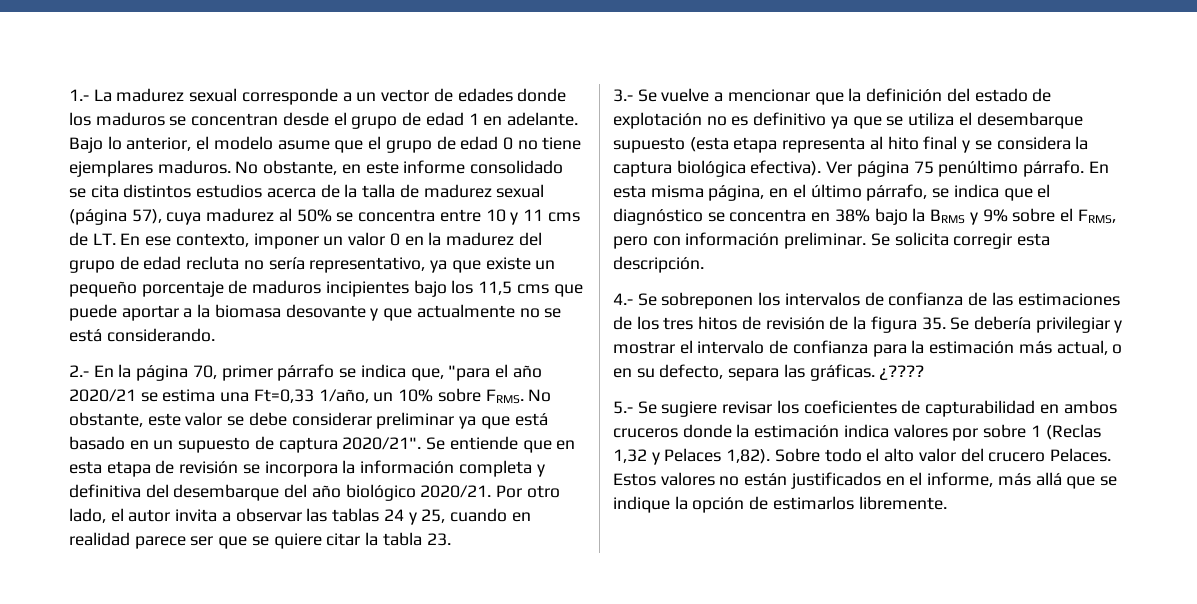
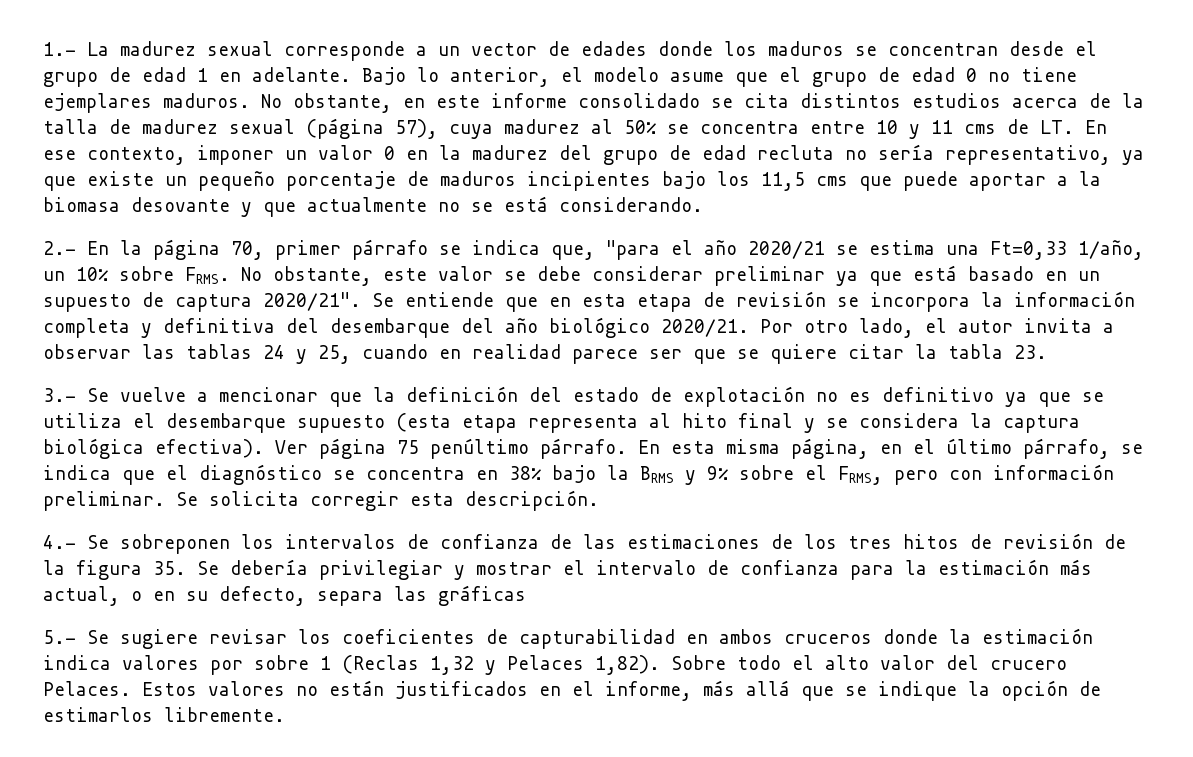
- 4.- Se sobreponen los intervalos de confianza de las estimaciones de los tres hitos de revisión de la figura 35. Se debería privilegiar y mostrar el intervalo de confianza para la estimación más actual, o en su defecto, separa las gráficas. ¿????
+ 4.- Se sobreponen los intervalos de confianza de las estimaciones de los tres hitos de revisión de la figura 35. Se debería privilegiar y mostrar el intervalo de confianza para la estimación más actual, o en su defecto, separa las gráficas

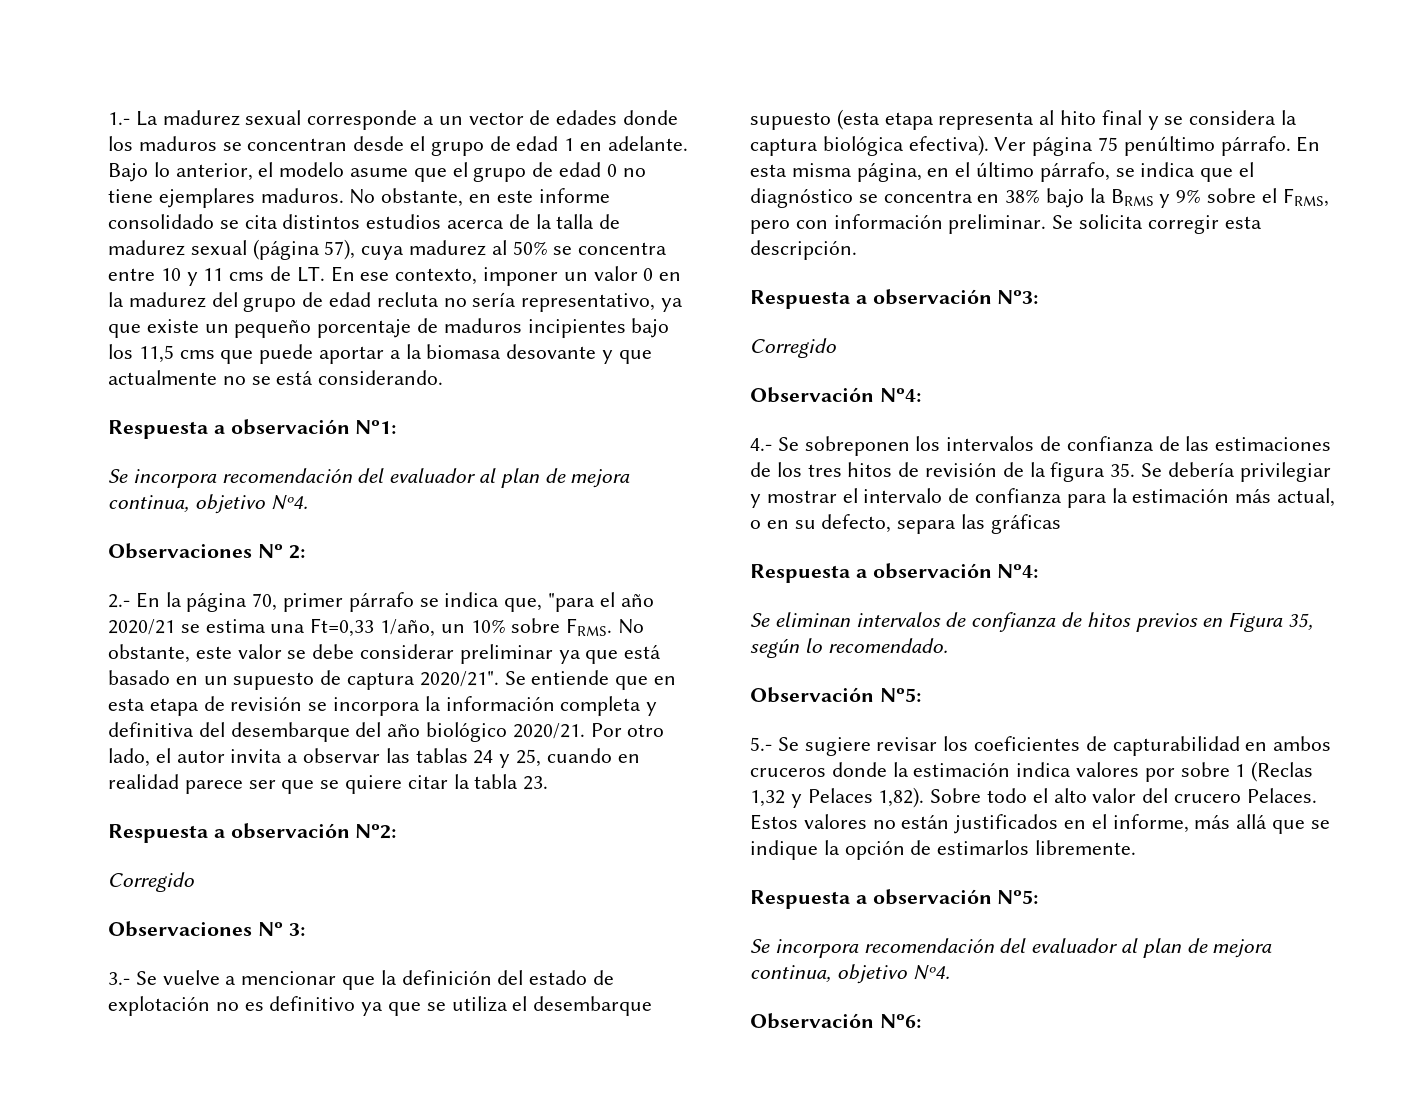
+ Respuesta a observación Nº1:
+ Se incorpora recomendación del evaluador al plan de mejora continua, objetivo Nº4.
+ Observaciones Nº 2:
+ Respuesta a observación Nº2:
+ Corregido
+ Observaciones Nº 3:
+ Respuesta a observación Nº3:
+ Corregido
+ Observación Nº4:
+ Respuesta a observación Nº4:
+ Se eliminan intervalos de confianza de hitos previos en Figura 35, según lo recomendado.
+ Observación Nº5:
+ Respuesta a observación Nº5:
+ Se incorpora recomendación del evaluador al plan de mejora continua, objetivo Nº4.
+ Observación Nº6:

